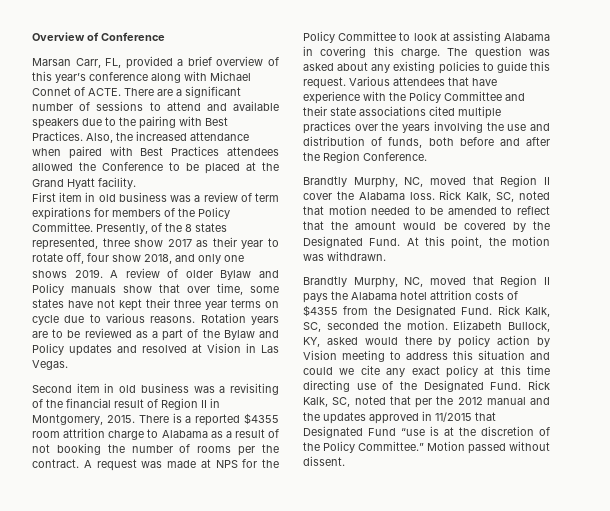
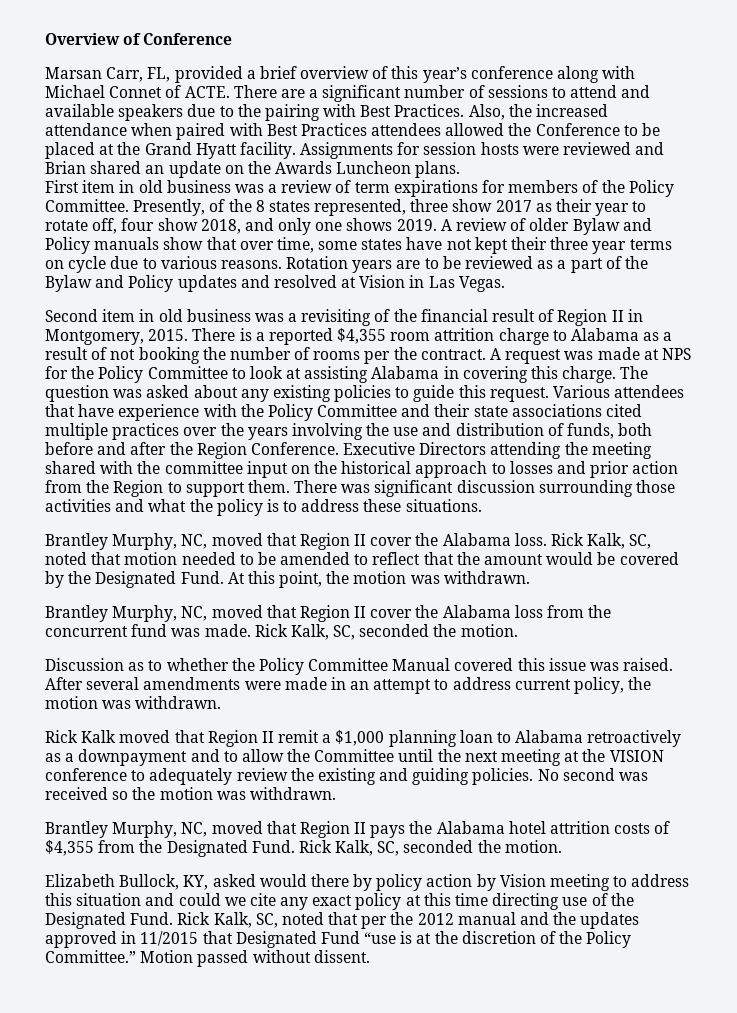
+ Assignments for session hosts were reviewed and Brian shared an update on the Awards Luncheon plans.
- There is a reported $4355 room attrition charge to Alabama as a result of not booking the number of rooms per the contract.
+ There is a reported $4,355 room attrition charge to Alabama as a result of not booking the number of rooms per the contract.
- Various attendees that have experience with the Policy Committee and their state associations cited multiple practices over the years involving the use and distribution of funds, both before and after the Region Conference.
- Brandtly Murphy, NC, moved that Region II cover the Alabama loss.
+ Various attendees that have experience with the Policy Committee and their state associations cited multiple practices over the years involving the use and distribution of funds, both before and after the Region Conference. Executive Directors attending the meeting shared with the committee input on the historical approach to losses and prior action from the Region to support them. There was significant discussion surrounding those activities and what the policy is to address these situations.
+ Brantley Murphy, NC, moved that Region II cover the Alabama loss.
- Brandtly Murphy, NC, moved that Region II pays the Alabama hotel attrition costs of $4355 from the Designated Fund. Rick Kalk, SC, seconded the motion. Elizabeth Bullock, KY, asked would there by policy action by Vision meeting to address this situation and could we cite any exact policy at this time directing use of the Designated Fund.
+ Brantley Murphy, NC, moved that Region II cover the Alabama loss from the concurrent fund was made. Rick Kalk, SC, seconded the motion.
+ Discussion as to whether the Policy Committee Manual covered this issue was raised. After several amendments were made in an attempt to address current policy, the motion was withdrawn.
+ Rick Kalk moved that Region II remit a $1,000 planning loan to Alabama retroactively as a downpayment and to allow the Committee until the next meeting at the VISION conference to adequately review the existing and guiding policies. No second was received so the motion was withdrawn.
+ Brantley Murphy, NC, moved that Region II pays the Alabama hotel attrition costs of $4,355 from the Designated Fund. Rick Kalk, SC, seconded the motion.
+ Elizabeth Bullock, KY, asked would there by policy action by Vision meeting to address this situation and could we cite any exact policy at this time directing use of the Designated Fund.

